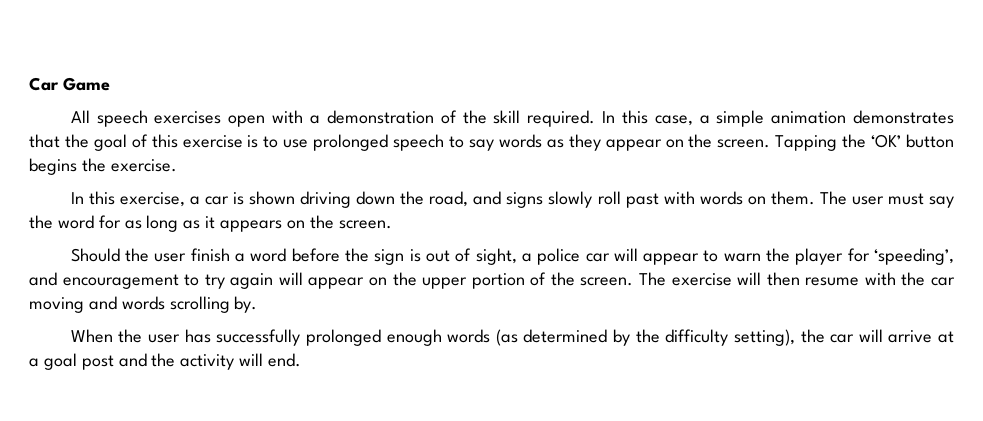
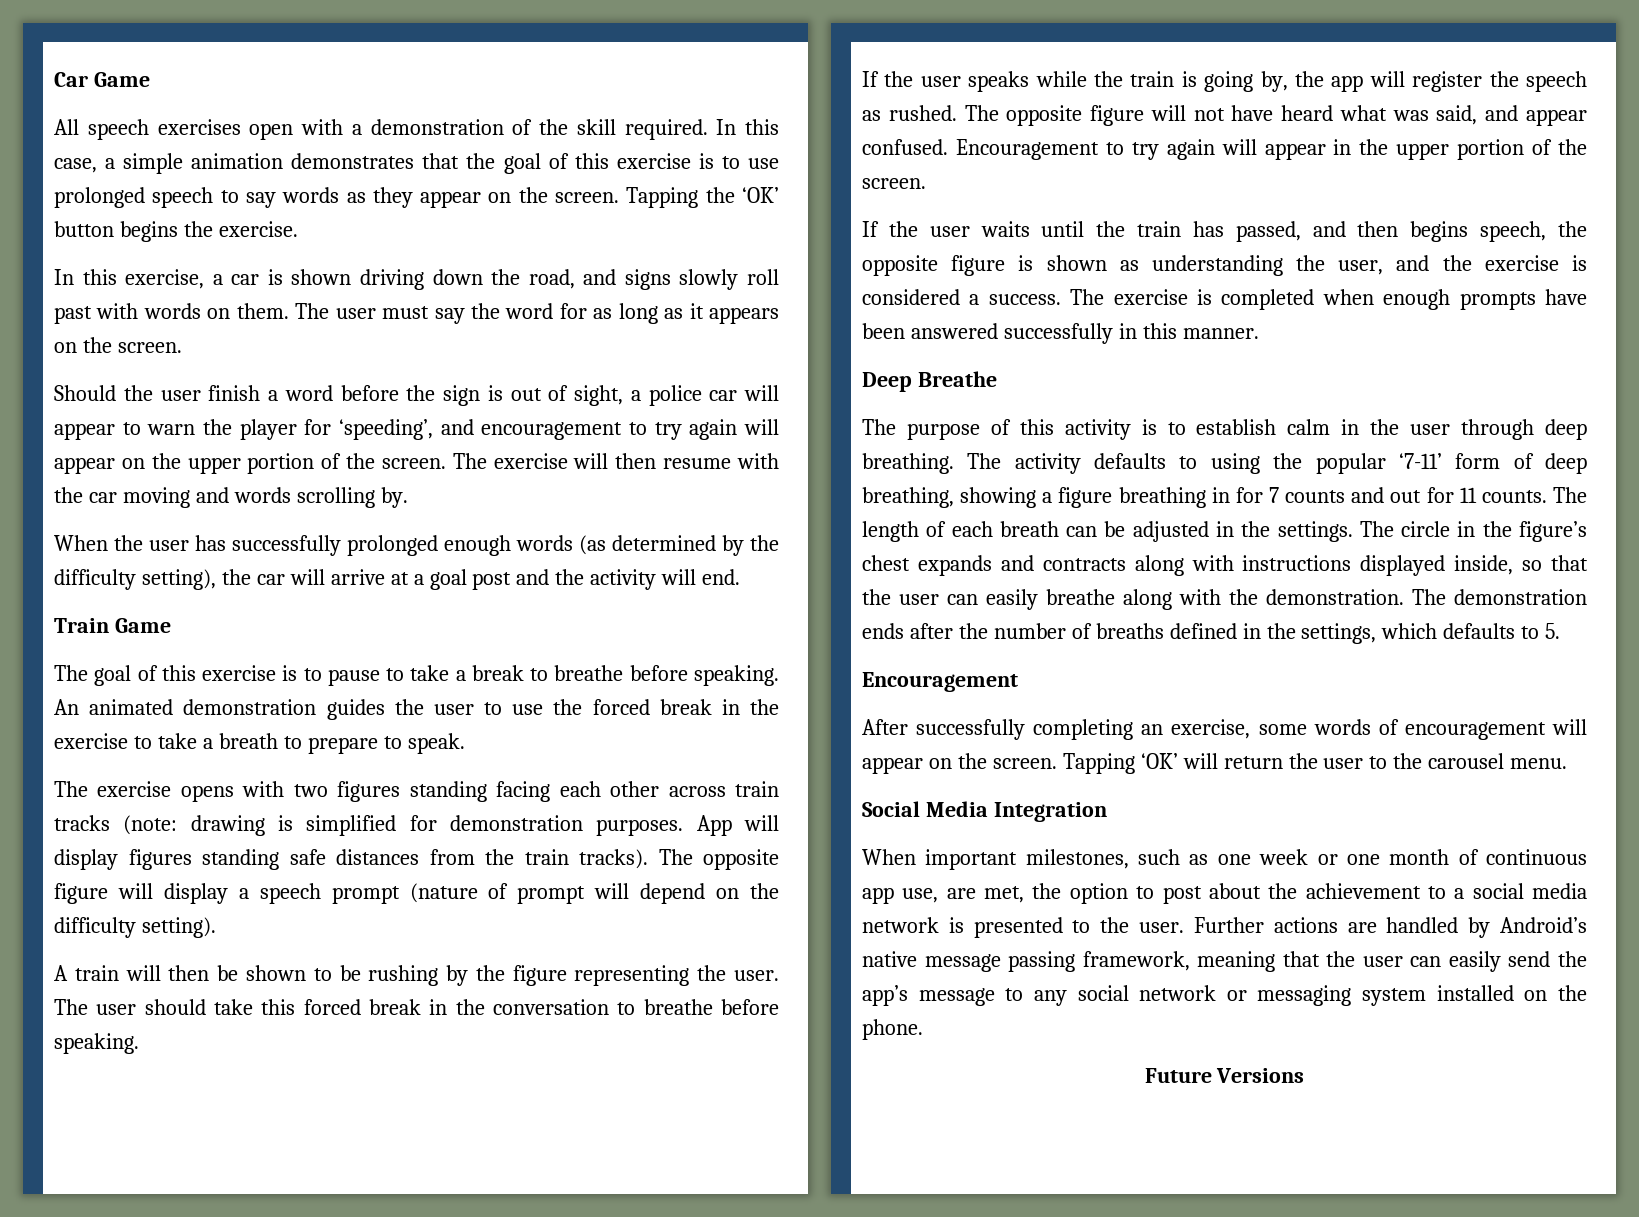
+ Train Game
+ The goal of this exercise is to pause to take a break to breathe before speaking. An animated demonstration guides the user to use the forced break in the exercise to take a breath to prepare to speak.
+ The exercise opens with two figures standing facing each other across train tracks (note: drawing is simplified for demonstration purposes. App will display figures standing safe distances from the train tracks). The opposite figure will display a speech prompt (nature of prompt will depend on the difficulty setting).
+ A train will then be shown to be rushing by the figure representing the user. The user should take this forced break in the conversation to breathe before speaking.
+ If the user speaks while the train is going by, the app will register the speech as rushed. The opposite figure will not have heard what was said, and appear confused. Encouragement to try again will appear in the upper portion of the screen.
+ If the user waits until the train has passed, and then begins speech, the opposite figure is shown as understanding the user, and the exercise is considered a success. The exercise is completed when enough prompts have been answered successfully in this manner.
+ Deep Breathe
+ The purpose of this activity is to establish calm in the user through deep breathing. The activity defaults to using the popular ‘7-11’ form of deep breathing, showing a figure breathing in for 7 counts and out for 11 counts. The length of each breath can be adjusted in the settings. The circle in the figure’s chest expands and contracts along with instructions displayed inside, so that the user can easily breathe along with the demonstration. The demonstration ends after the number of breaths defined in the settings, which defaults to 5.
+ Encouragement
+ After successfully completing an exercise, some words of encouragement will appear on the screen. Tapping ‘OK’ will return the user to the carousel menu.
+ Social Media Integration
+ When important milestones, such as one week or one month of continuous app use, are met, the option to post about the achievement to a social media network is presented to the user. Further actions are handled by Android’s native message passing framework, meaning that the user can easily send the app’s message to any social network or messaging system installed on the phone.
+ Future Versions

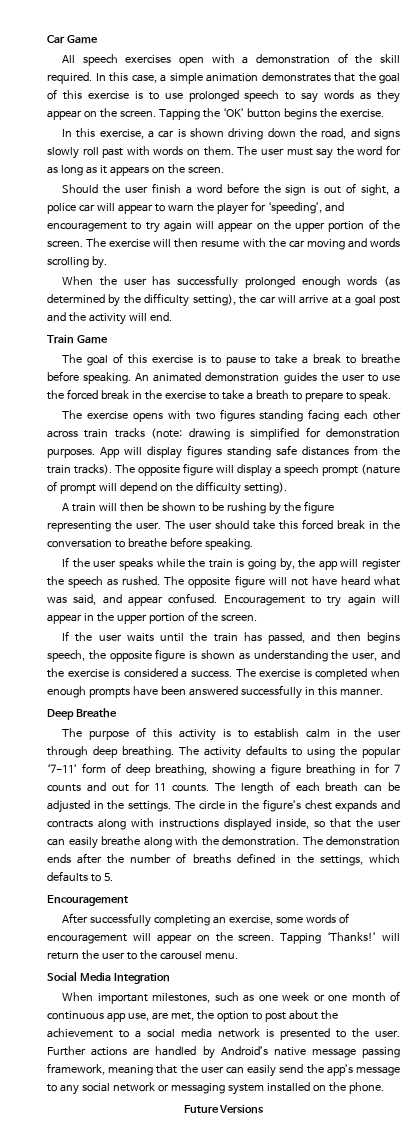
- Tapping ‘OK’ will return the user to the carousel menu.
+ Tapping ‘Thanks!’ will return the user to the carousel menu.

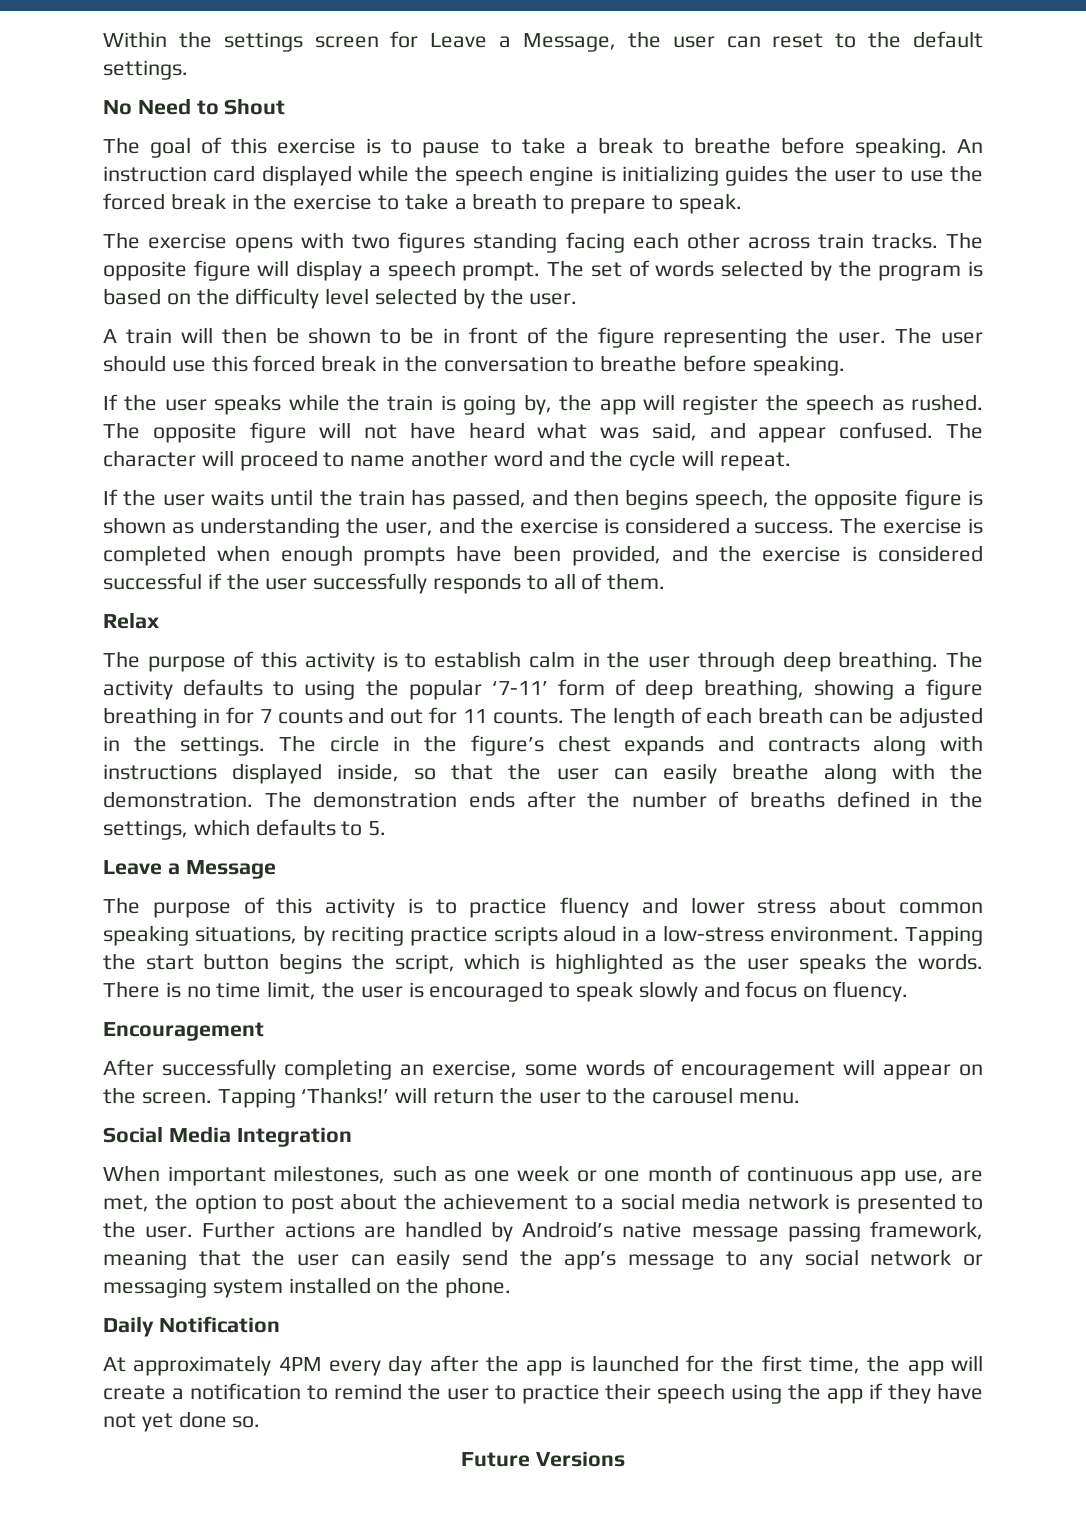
- Car Game
- All speech exercises open with a demonstration of the skill required. In this case, a simple animation demonstrates that the goal of this exercise is to use prolonged speech to say words as they appear on the screen. Tapping the ‘OK’ button begins the exercise.
- In this exercise, a car is shown driving down the road, and signs slowly roll past with words on them. The user must say the word for as long as it appears on the screen.
- Should the user finish a word before the sign is out of sight, a police car will appear to warn the player for ‘speeding’, and encouragement to try again will appear on the upper portion of the screen. The exercise will then resume with the car moving and words scrolling by.
- When the user has successfully prolonged enough words (as determined by the difficulty setting), the car will arrive at a goal post and the activity will end.
- Train Game
+ Within the settings screen for Leave a Message, the user can reset to the default settings.
+ No Need to Shout
- An animated demonstration guides the user to use the forced break in the exercise to take a breath to prepare to speak.
+ An instruction card displayed while the speech engine is initializing guides the user to use the forced break in the exercise to take a breath to prepare to speak.
- The exercise opens with two figures standing facing each other across train tracks (note: drawing is simplified for demonstration purposes. App will display figures standing safe distances from the train tracks).
+ The exercise opens with two figures standing facing each other across train tracks.
- The opposite figure will display a speech prompt (nature of prompt will depend on the difficulty setting).
+ The opposite figure will display a speech prompt. The set of words selected by the program is based on the difficulty level selected by the user.
- A train will then be shown to be rushing by the figure representing the user.
+ A train will then be shown to be in front of the figure representing the user.
- The user should take this forced break in the conversation to breathe before speaking.
+ The user should use this forced break in the conversation to breathe before speaking.
- Encouragement to try again will appear in the upper portion of the screen.
+ The character will proceed to name another word and the cycle will repeat.
- The exercise is completed when enough prompts have been answered successfully in this manner.
- Deep Breathe
+ The exercise is completed when enough prompts have been provided, and the exercise is considered successful if the user successfully responds to all of them.
+ Relax
+ Leave a Message
+ The purpose of this activity is to practice fluency and lower stress about common speaking situations, by reciting practice scripts aloud in a low-stress environment. Tapping the start button begins the script, which is highlighted as the user speaks the words. There is no time limit, the user is encouraged to speak slowly and focus on fluency.
+ Daily Notification
+ At approximately 4PM every day after the app is launched for the first time, the app will create a notification to remind the user to practice their speech using the app if they have not yet done so.

